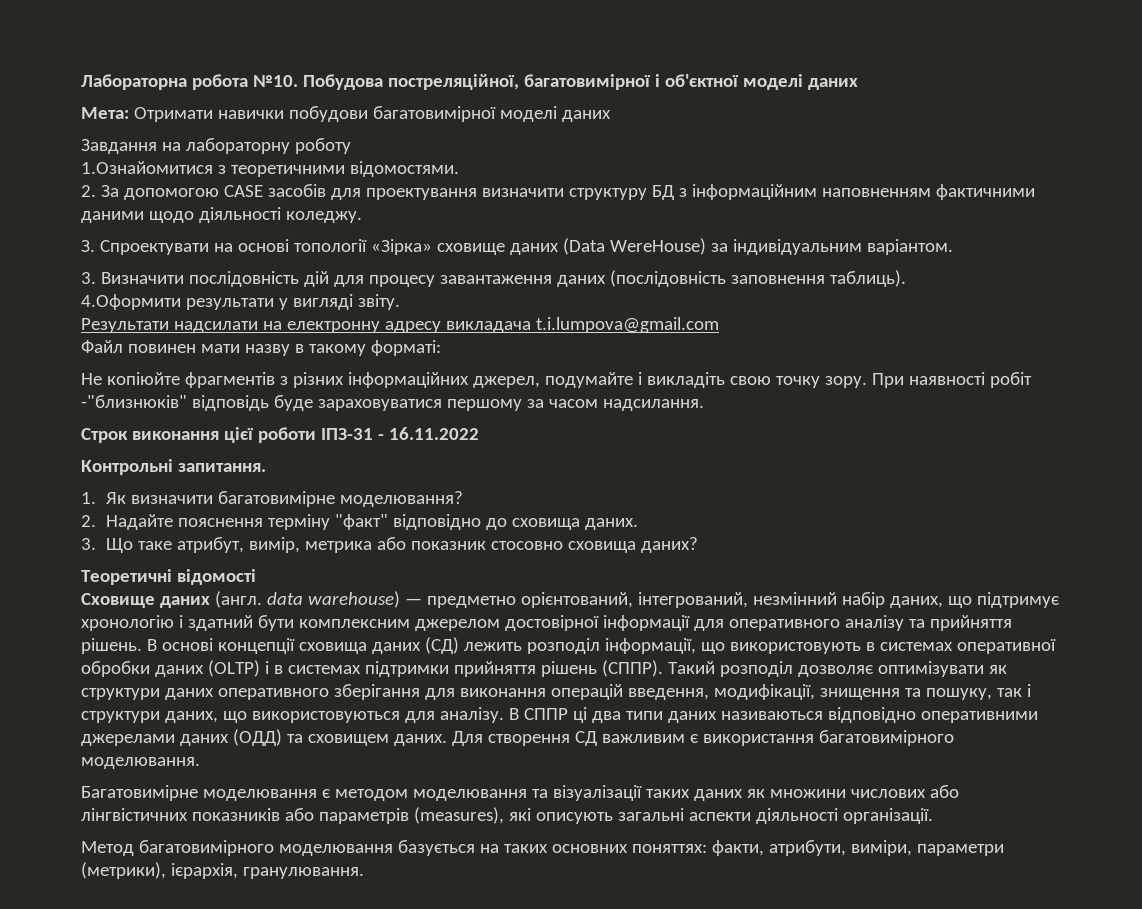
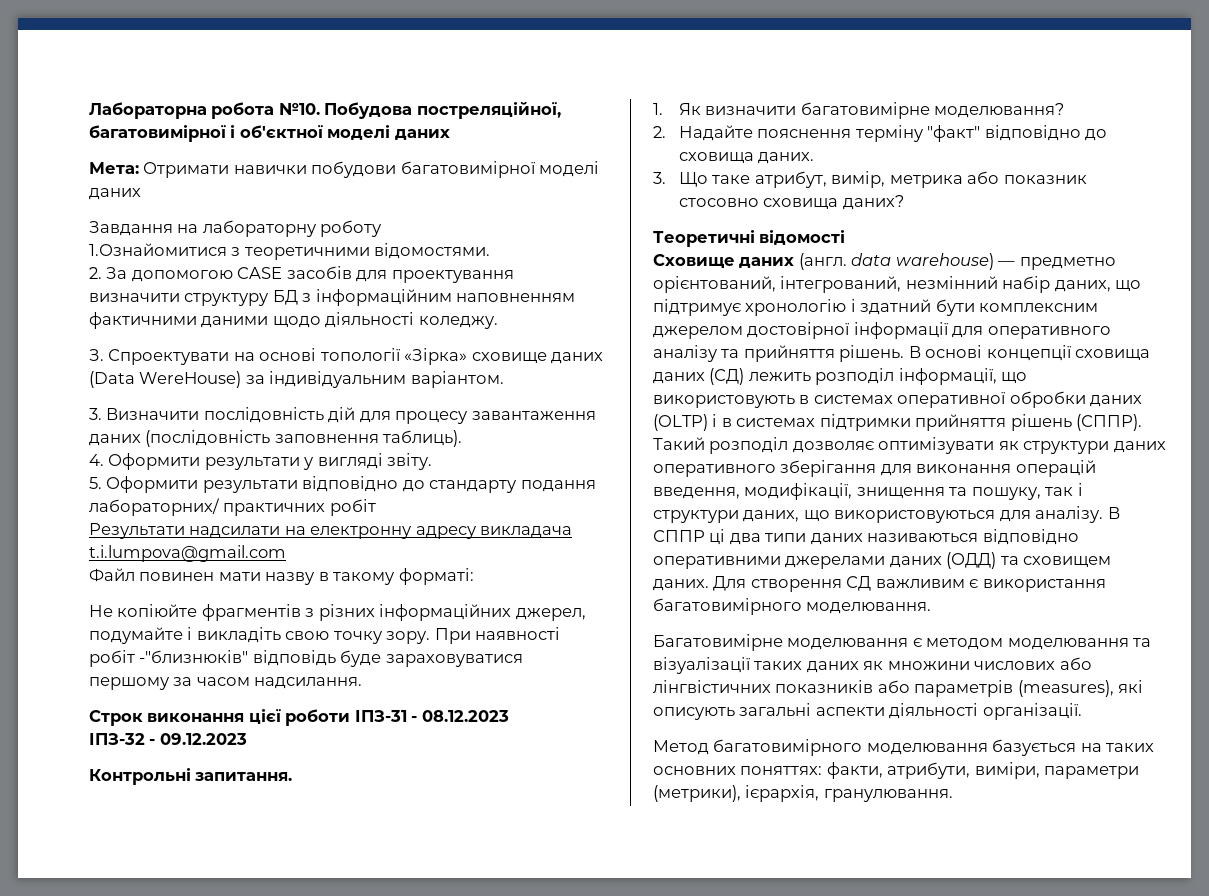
- 4.Оформити результати у вигляді звіту.
+ 4. Оформити результати у вигляді звіту.
+ 5. Оформити результати відповідно до стандарту подання лабораторних/ практичних робіт
- Строк виконання цієї роботи ІПЗ-31 - 16.11.2022
+ Строк виконання цієї роботи ІПЗ-31 - 08.12.2023
+ ІПЗ-32 - 09.12.2023

